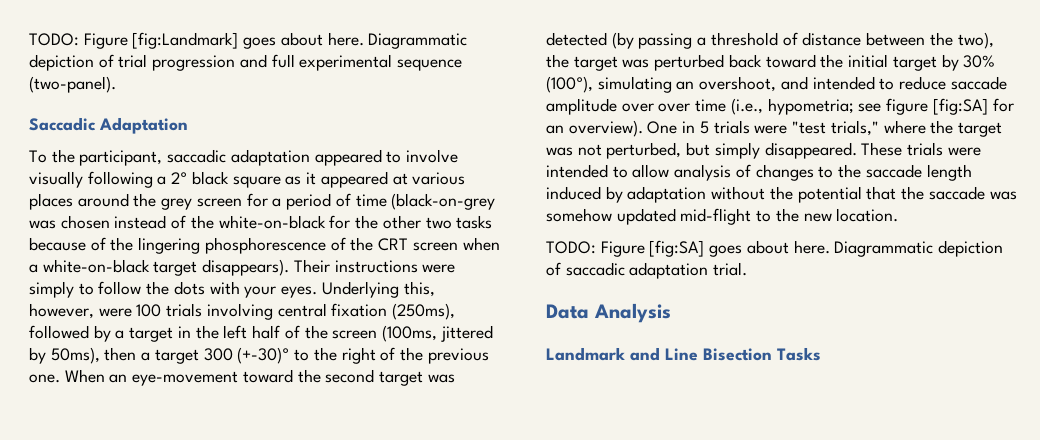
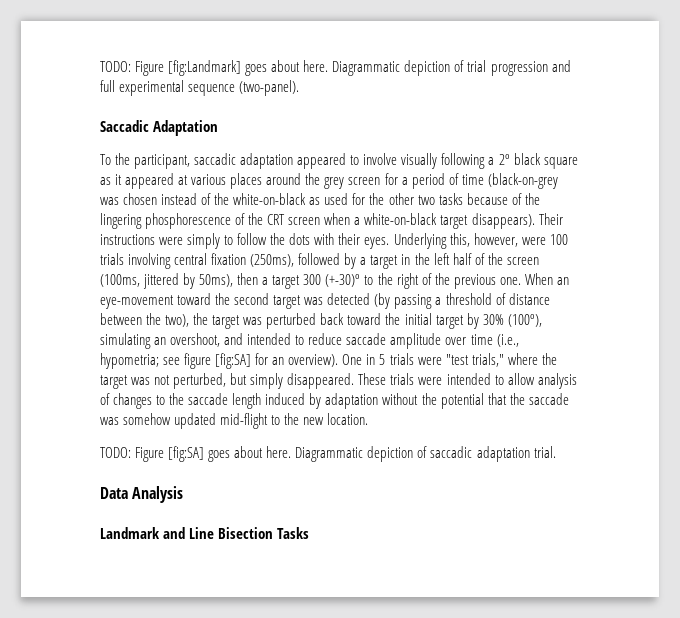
- To the participant, saccadic adaptation appeared to involve visually following a 2º black square as it appeared at various places around the grey screen for a period of time (black-on-grey was chosen instead of the white-on-black for the other two tasks because of the lingering phosphorescence of the CRT screen when a white-on-black target disappears).
+ To the participant, saccadic adaptation appeared to involve visually following a 2º black square as it appeared at various places around the grey screen for a period of time (black-on-grey was chosen instead of the white-on-black as used for the other two tasks because of the lingering phosphorescence of the CRT screen when a white-on-black target disappears).
- Their instructions were simply to follow the dots with your eyes.
+ Their instructions were simply to follow the dots with their eyes.
- When an eye-movement toward the second target was detected (by passing a threshold of distance between the two), the target was perturbed back toward the initial target by 30% (100º), simulating an overshoot, and intended to reduce saccade amplitude over over time (i.e., hypometria; see figure [fig:SA] for an overview).
+ When an eye-movement toward the second target was detected (by passing a threshold of distance between the two), the target was perturbed back toward the initial target by 30% (100º), simulating an overshoot, and intended to reduce saccade amplitude over time (i.e., hypometria; see figure [fig:SA] for an overview).

